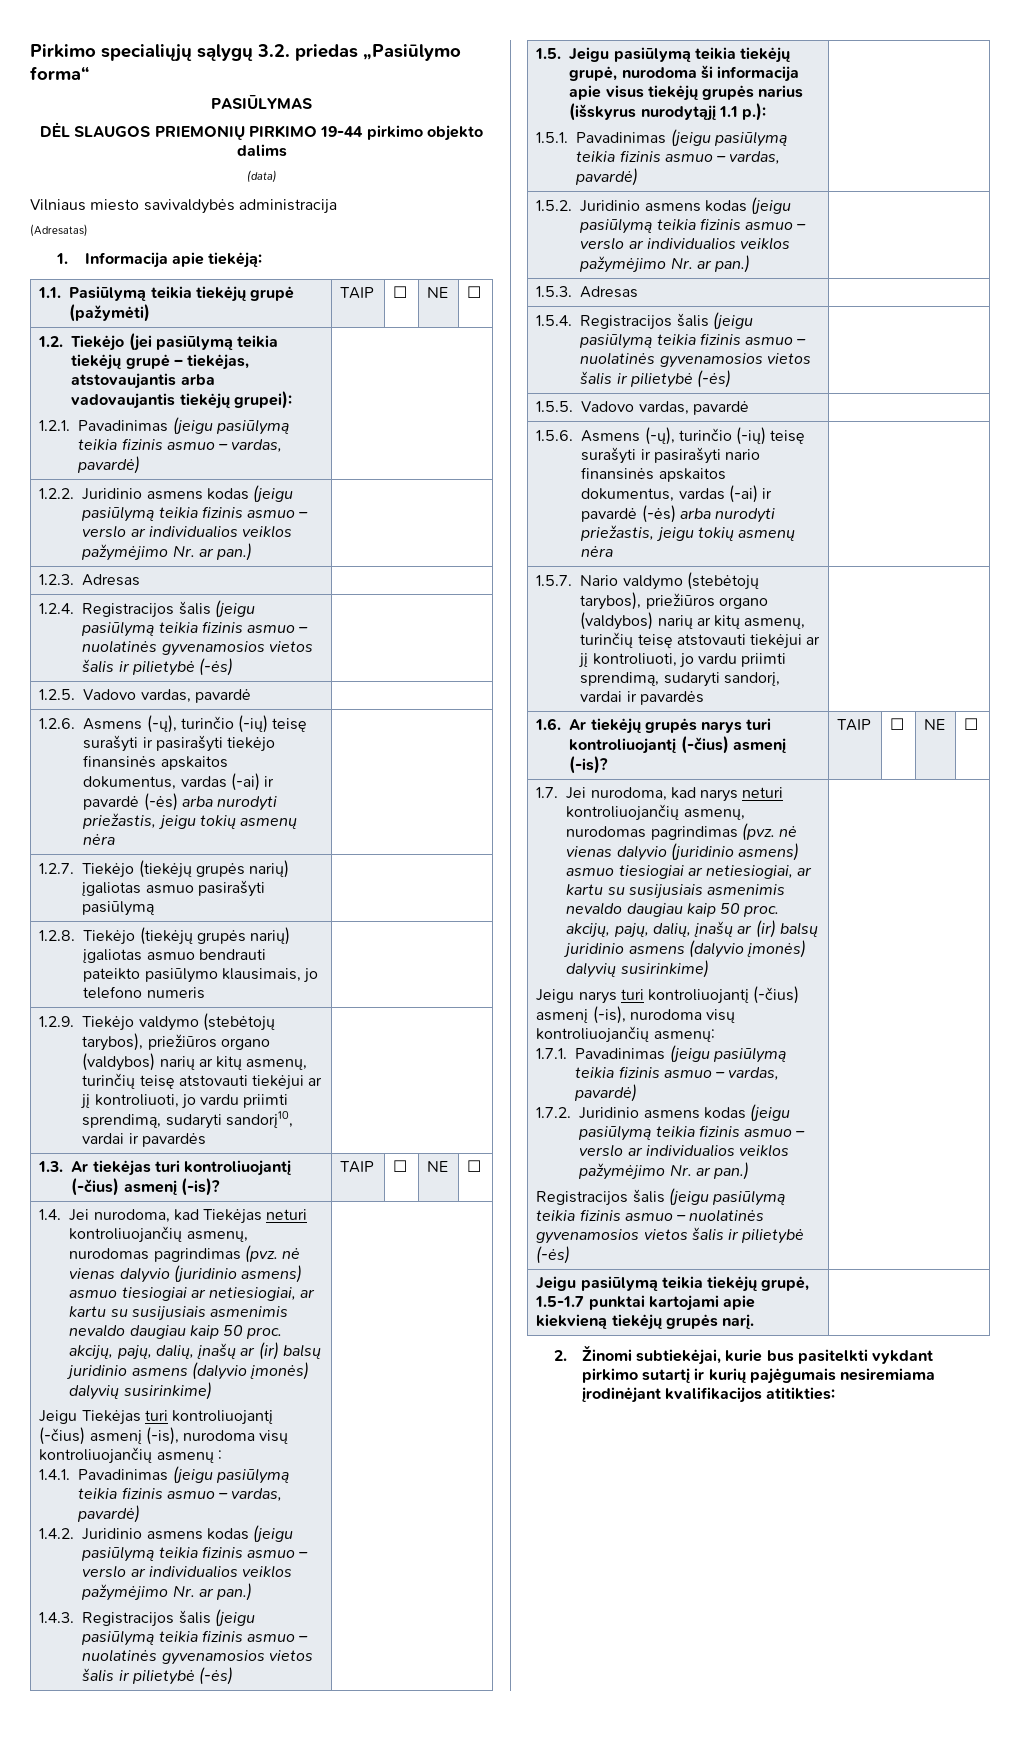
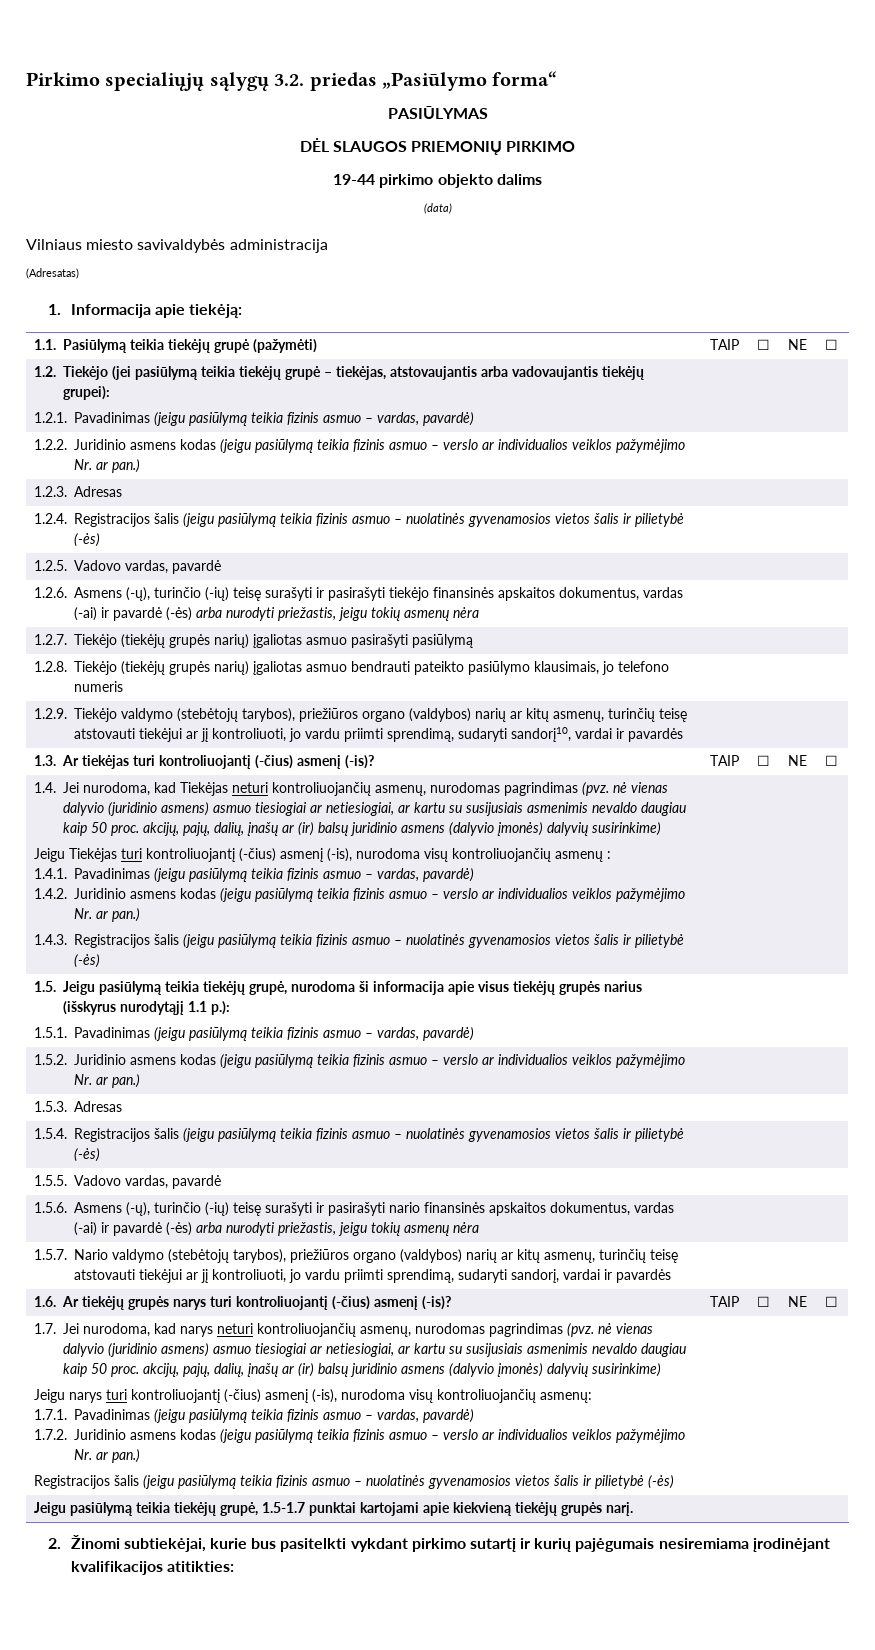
- DĖL SLAUGOS PRIEMONIŲ PIRKIMO 19-44 pirkimo objekto dalims
+ DĖL SLAUGOS PRIEMONIŲ PIRKIMO
+ 19-44 pirkimo objekto dalims

